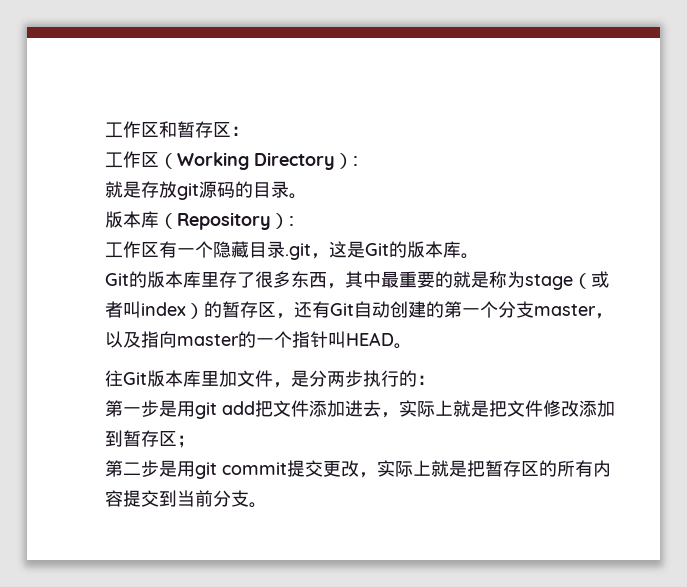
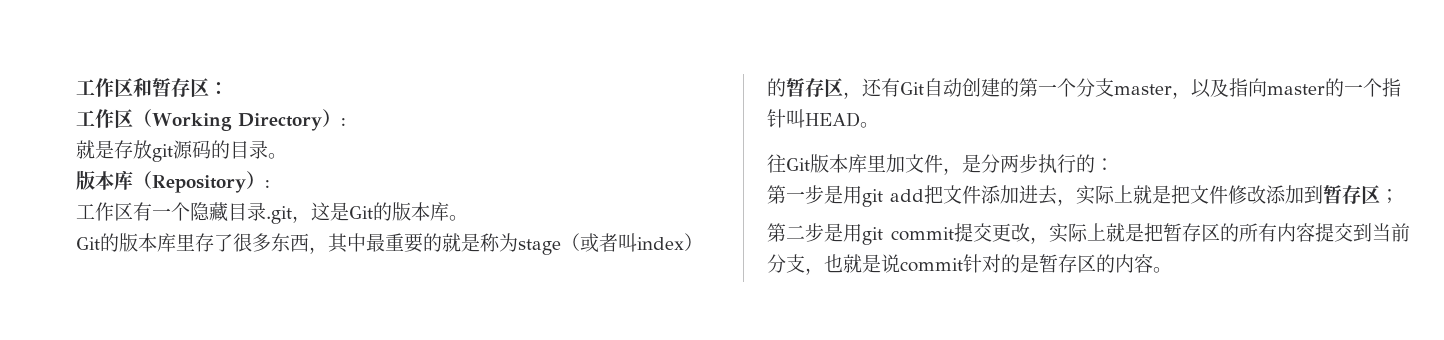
- 第二步是用git commit提交更改，实际上就是把暂存区的所有内容提交到当前分支。
+ 第二步是用git commit提交更改，实际上就是把暂存区的所有内容提交到当前分支，也就是说commit针对的是暂存区的内容。

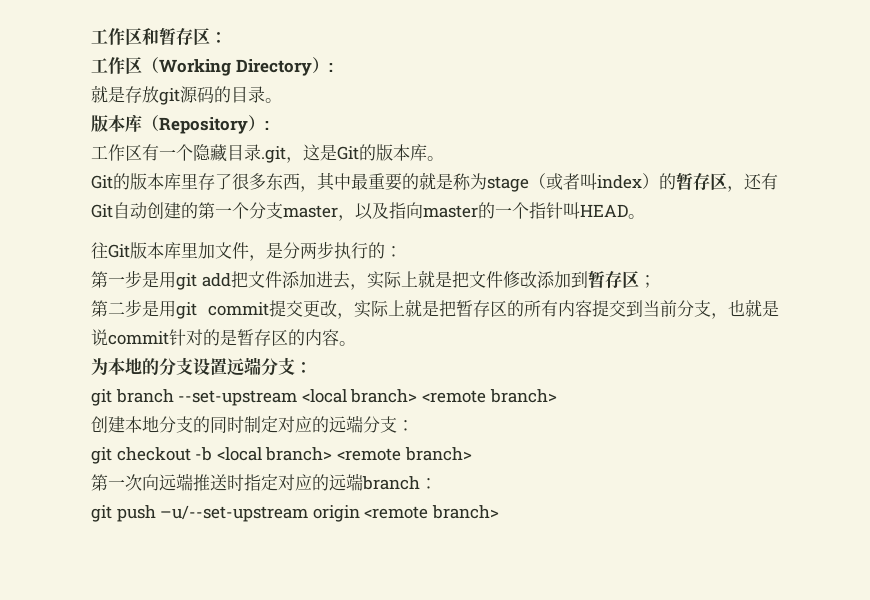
+ 为本地的分支设置远端分支：
+ git branch --set-upstream <local branch> <remote branch>
+ 创建本地分支的同时制定对应的远端分支：
+ git checkout -b <local branch> <remote branch>
+ 第一次向远端推送时指定对应的远端branch：
+ git push –u/--set-upstream origin <remote branch>

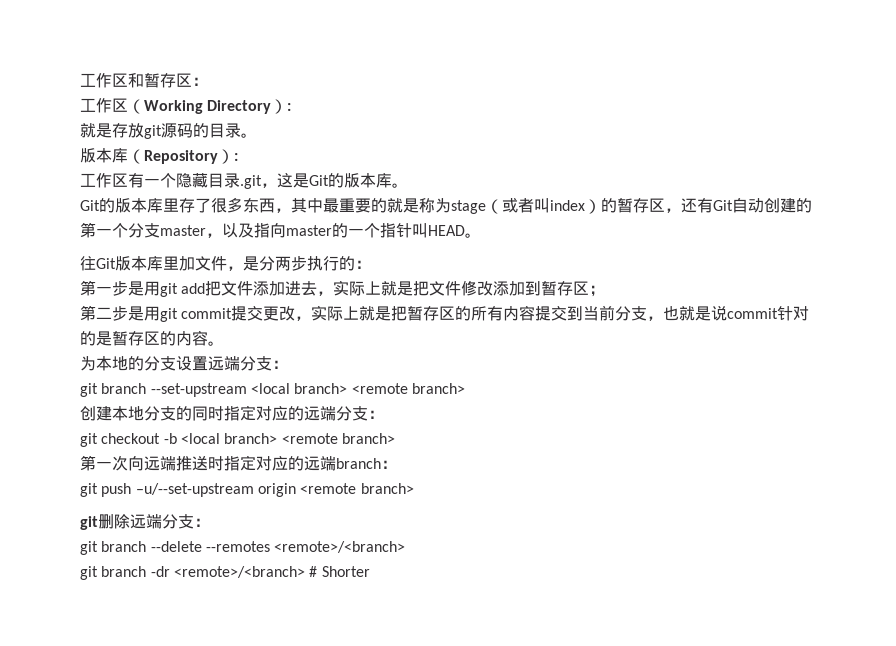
- 创建本地分支的同时制定对应的远端分支：
+ 创建本地分支的同时指定对应的远端分支：
+ git删除远端分支：
+ git branch --delete --remotes <remote>/<branch>
+ git branch -dr <remote>/<branch> # Shorter

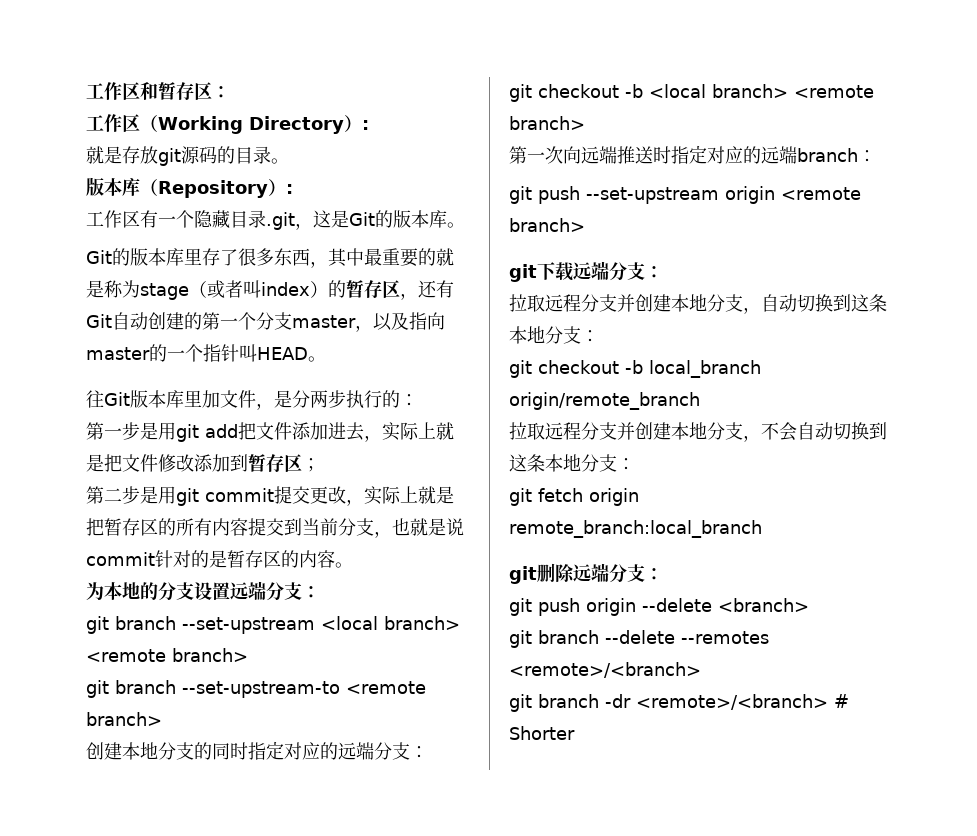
+ git branch --set-upstream-to <remote branch>
- git push –u/--set-upstream origin <remote branch>
+ git push --set-upstream origin <remote branch>
+ git下载远端分支：
+ 拉取远程分支并创建本地分支，自动切换到这条本地分支：
+ git checkout -b local_branch origin/remote_branch
+ 拉取远程分支并创建本地分支，不会自动切换到这条本地分支：
+ git fetch origin remote_branch:local_branch
+ git push origin --delete <branch>

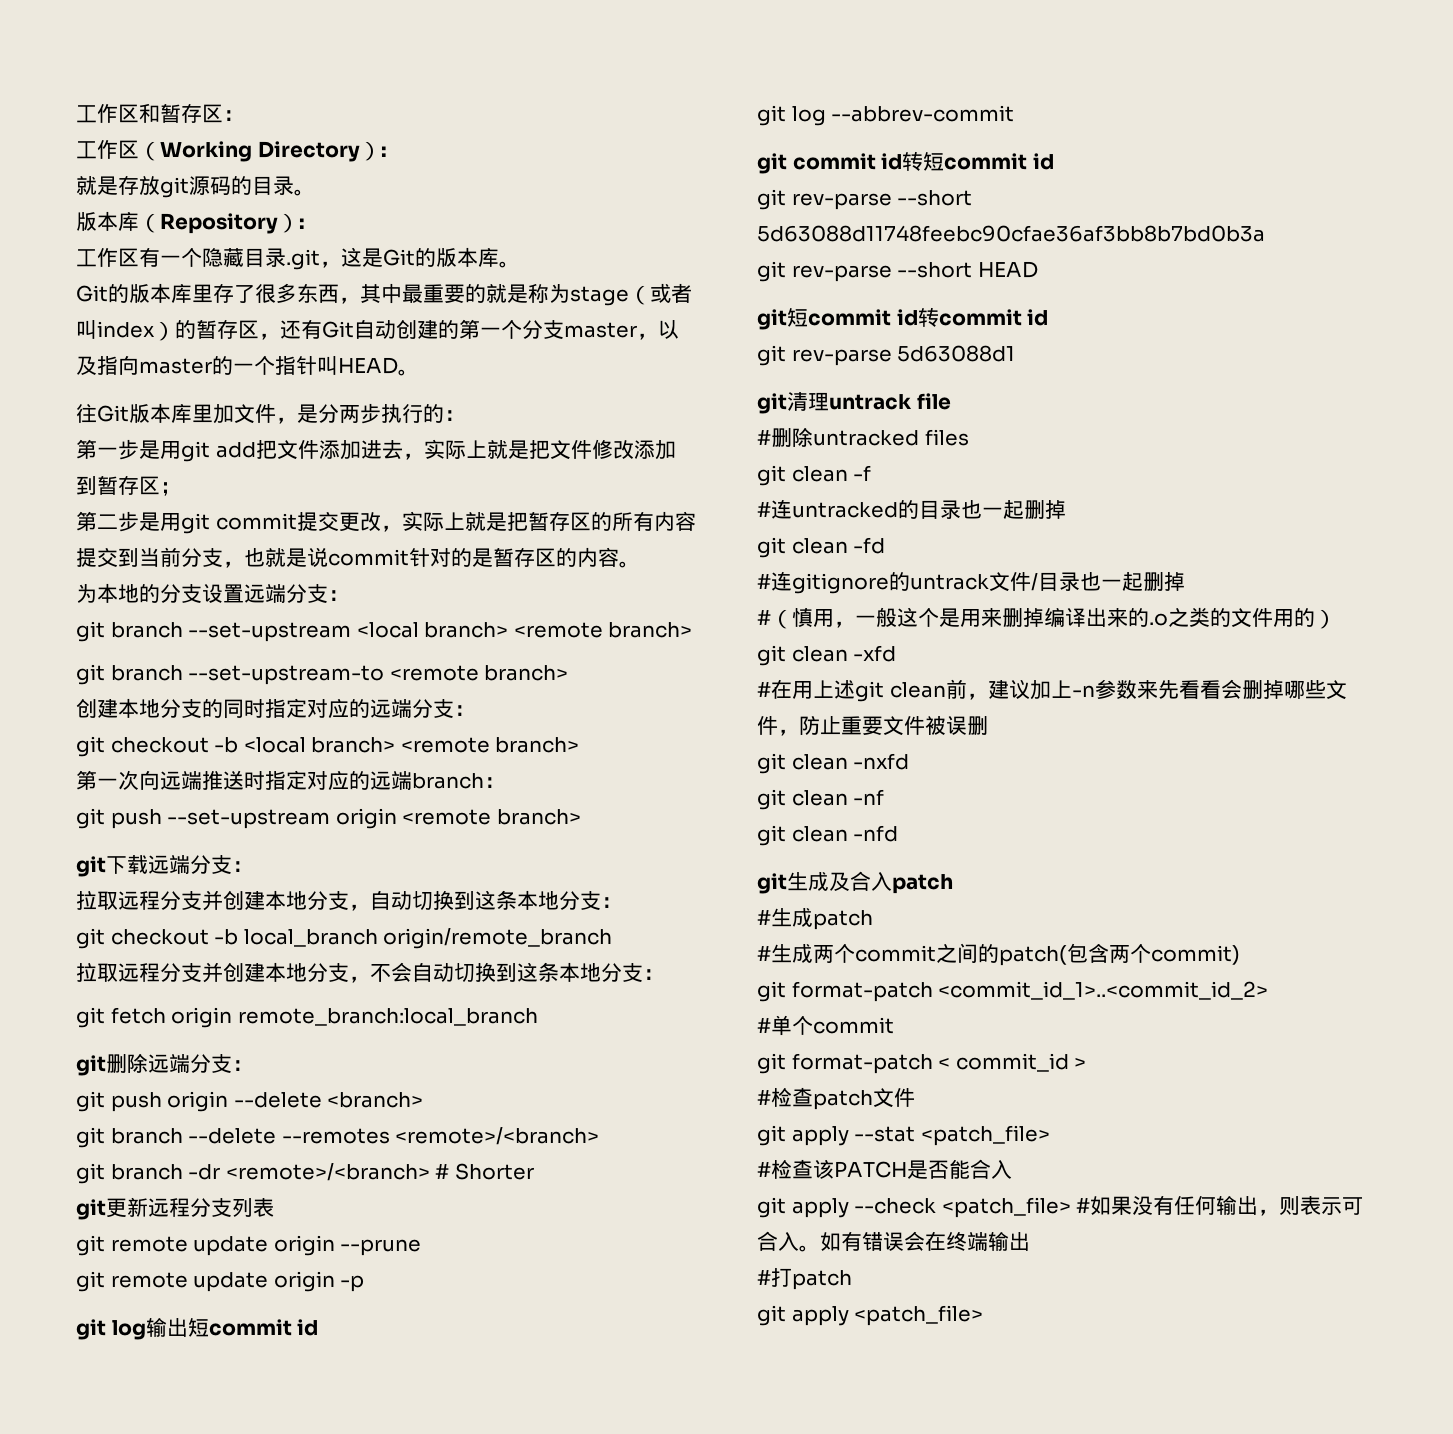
+ git更新远程分支列表
+ git remote update origin --prune
+ git remote update origin -p
+ git log输出短commit id
+ git log --abbrev-commit
+ git commit id转短commit id
+ git rev-parse --short 5d63088d11748feebc90cfae36af3bb8b7bd0b3a
+ git rev-parse --short HEAD
+ git短commit id转commit id
+ git rev-parse 5d63088d1
+ git清理untrack file
+ #删除untracked files
+ git clean -f
+ #连untracked的目录也一起删掉
+ git clean -fd
+ #连gitignore的untrack文件/目录也一起删掉
+ #（慎用，一般这个是用来删掉编译出来的.o之类的文件用的）
+ git clean -xfd
+ #在用上述git clean前，建议加上-n参数来先看看会删掉哪些文件，防止重要文件被误删
+ git clean -nxfd
+ git clean -nf
+ git clean -nfd
+ git生成及合入patch
+ #生成patch
+ #生成两个commit之间的patch(包含两个commit)
+ git format-patch <commit_id_1>..<commit_id_2>
+ #单个commit
+ git format-patch < commit_id >
+ #检查patch文件
+ git apply --stat <patch_file>
+ #检查该PATCH是否能合入
+ git apply --check <patch_file> #如果没有任何输出，则表示可合入。如有错误会在终端输出
+ #打patch
+ git apply <patch_file>

